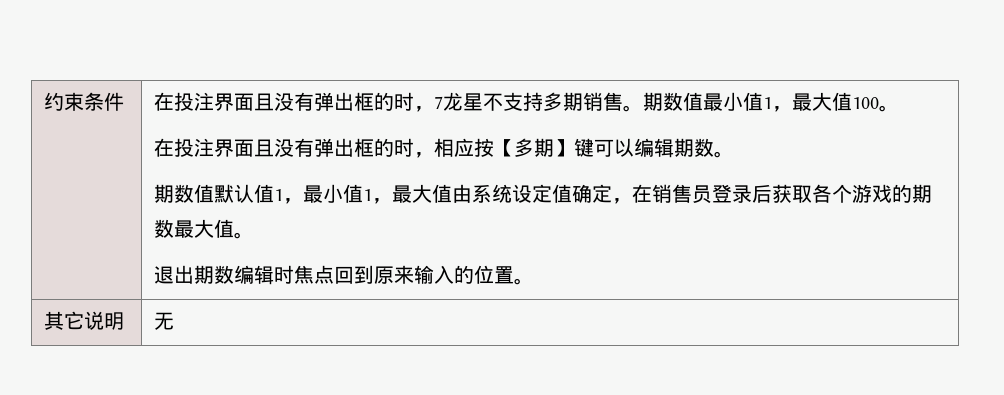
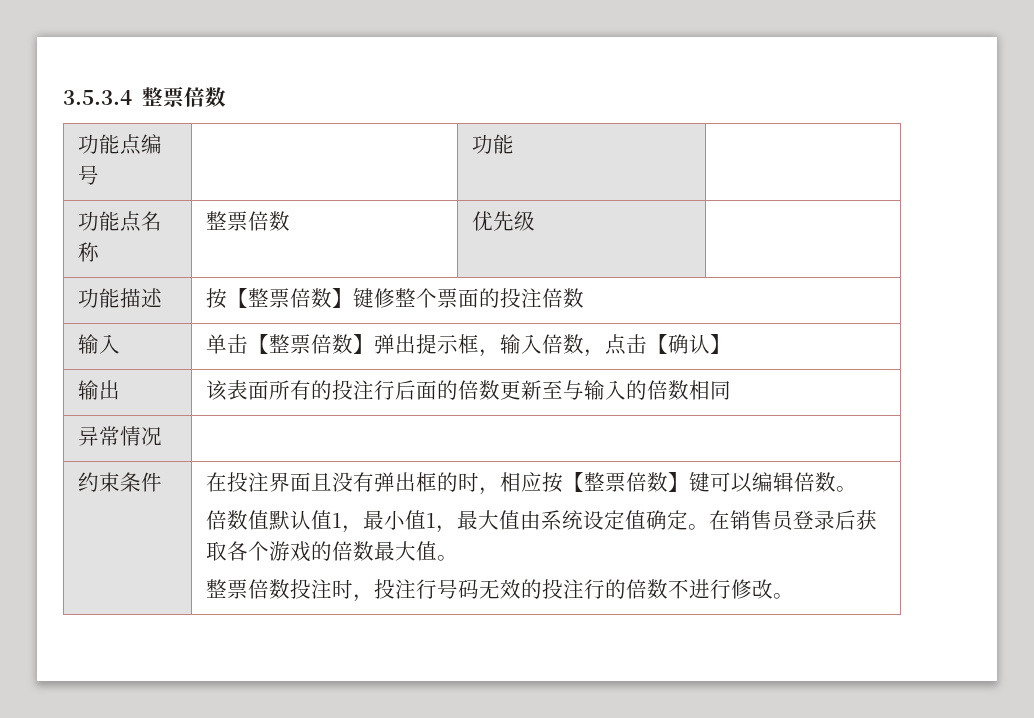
+ 3.5.3.4整票倍数
+ 功能点编号 | | 功能 |
+ 功能点名称 | 整票倍数 | 优先级 |
+ 功能描述 | 按【整票倍数】键修整个票面的投注倍数
+ 输入 | 单击【整票倍数】弹出提示框，输入倍数，点击【确认】
+ 输出 | 该表面所有的投注行后面的倍数更新至与输入的倍数相同
+ 异常情况 |
- 在投注界面且没有弹出框的时，7龙星不支持多期销售。期数值最小值1，最大值100。
- 在投注界面且没有弹出框的时，相应按【多期】键可以编辑期数。
+ 在投注界面且没有弹出框的时，相应按【整票倍数】键可以编辑倍数。
- 期数值默认值1，最小值1，最大值由系统设定值确定，在销售员登录后获取各个游戏的期数最大值。
+ 倍数值默认值1，最小值1，最大值由系统设定值确定。在销售员登录后获取各个游戏的倍数最大值。
- 退出期数编辑时焦点回到原来输入的位置。
- 其它说明 | 无
+ 整票倍数投注时，投注行号码无效的投注行的倍数不进行修改。

